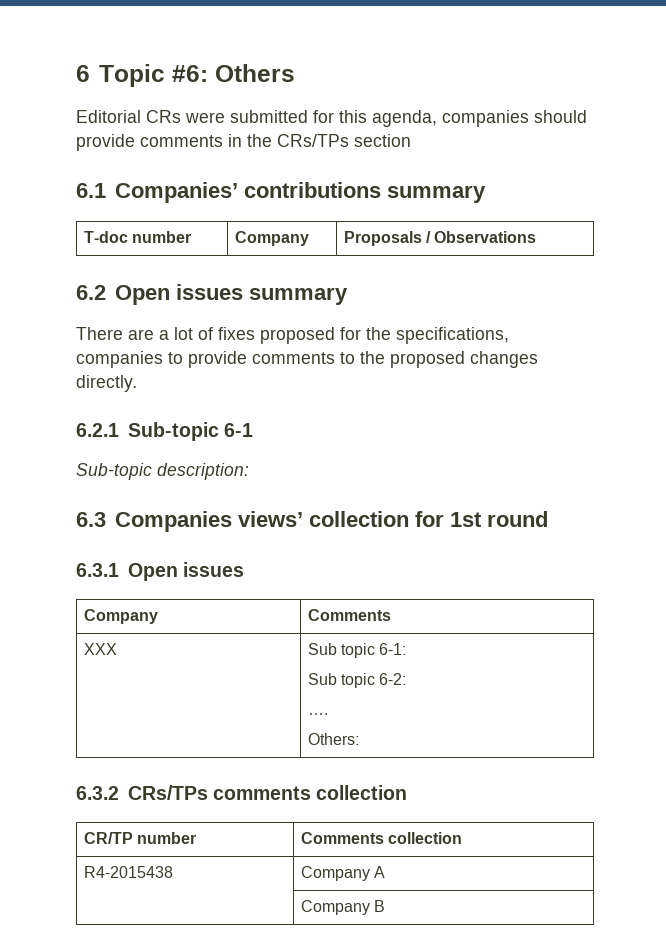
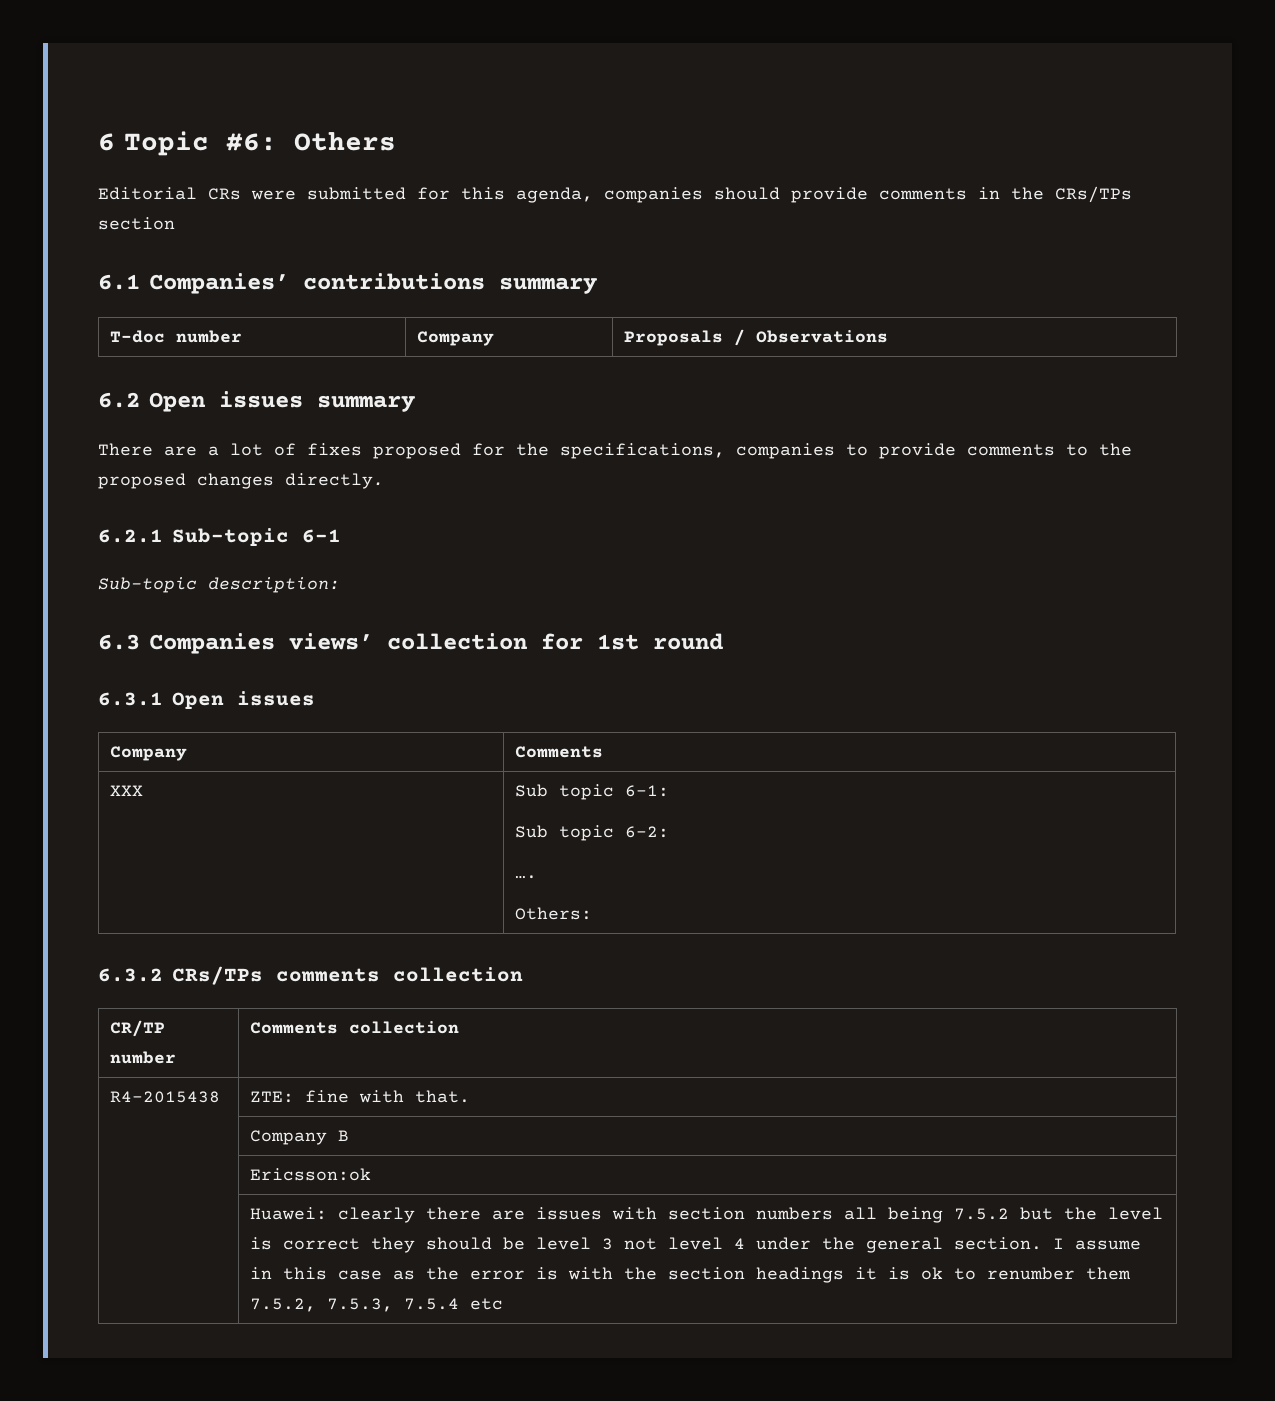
- R4-2015438 | Company A
+ R4-2015438 | ZTE: fine with that.
  | Company B
+ | Ericsson:ok
+ | Huawei: clearly there are issues with section numbers all being 7.5.2 but the level is correct they should be level 3 not level 4 under the general section. I assume in this case as the error is with the section headings it is ok to renumber them 7.5.2, 7.5.3, 7.5.4 etc

